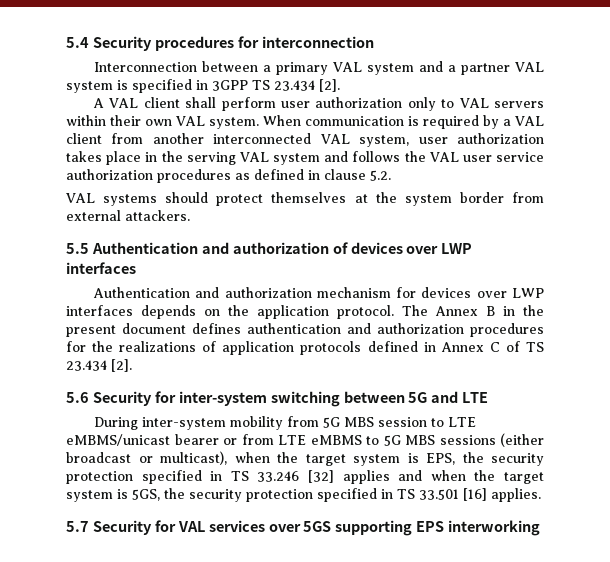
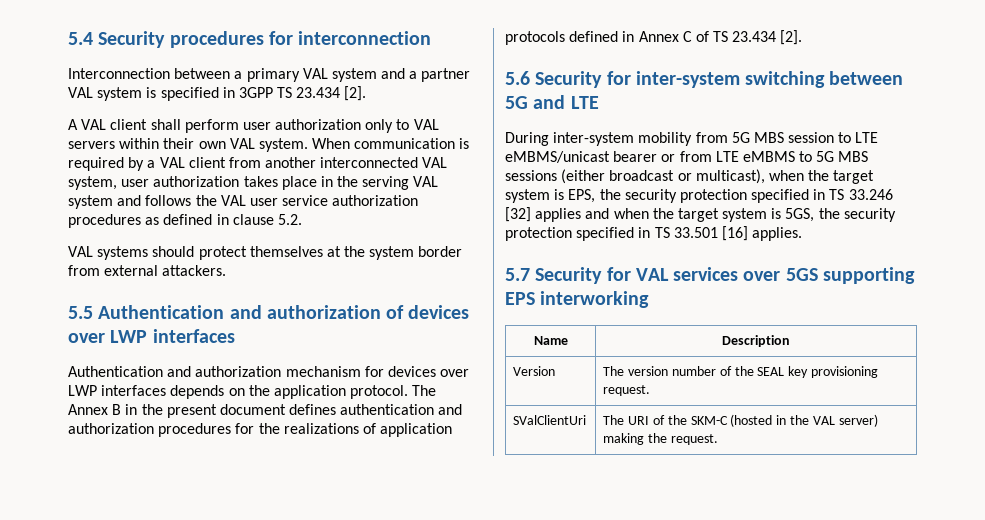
+ Name | Description
+ Version | The version number of the SEAL key provisioning request.
+ SValClientUri | The URI of the SKM-C (hosted in the VAL server) making the request.

